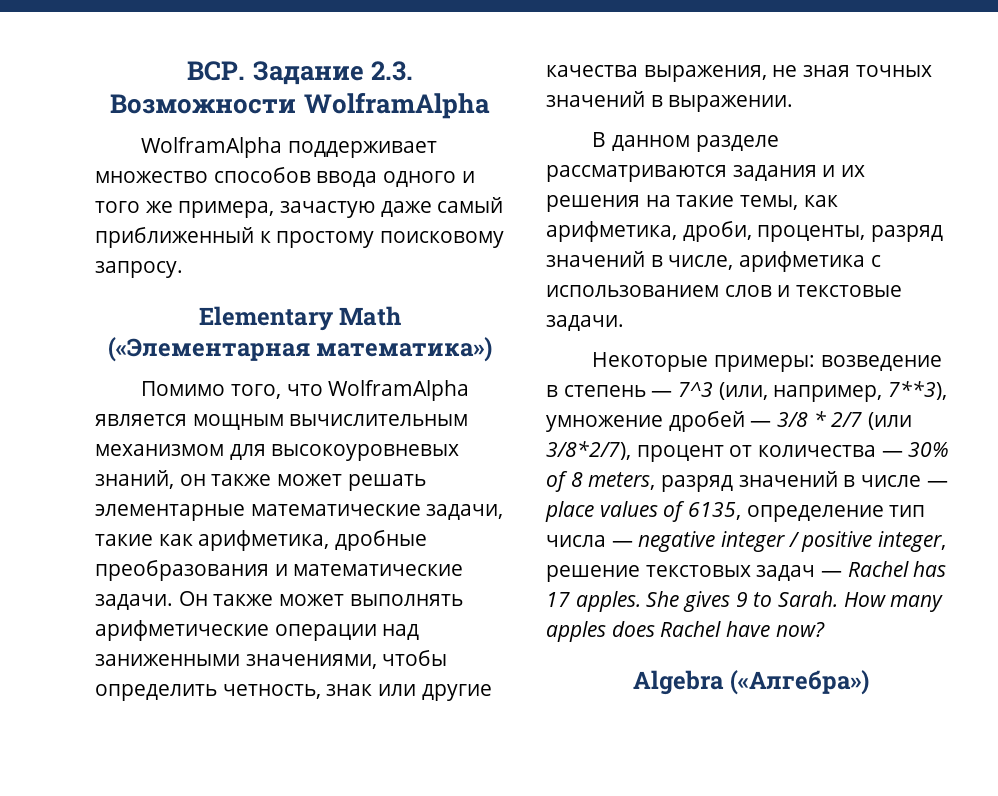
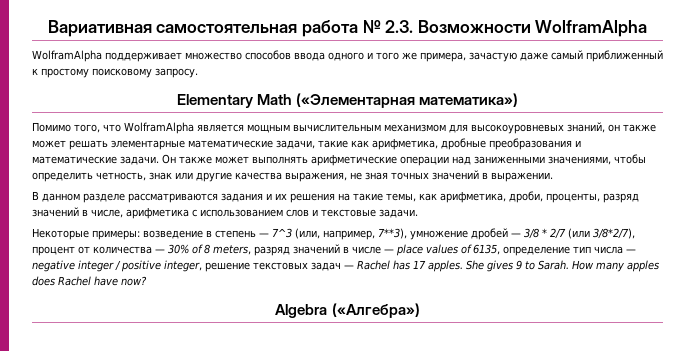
- ВСР. Задание 2.3. Возможности WolframAlpha
+ Вариативная самостоятельная работа № 2.3. Возможности WolframAlpha

